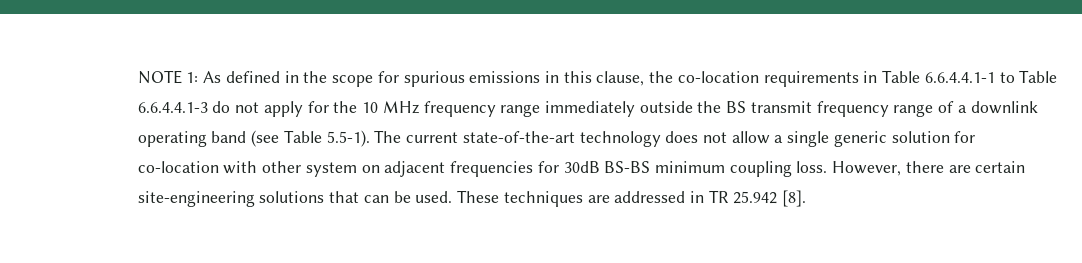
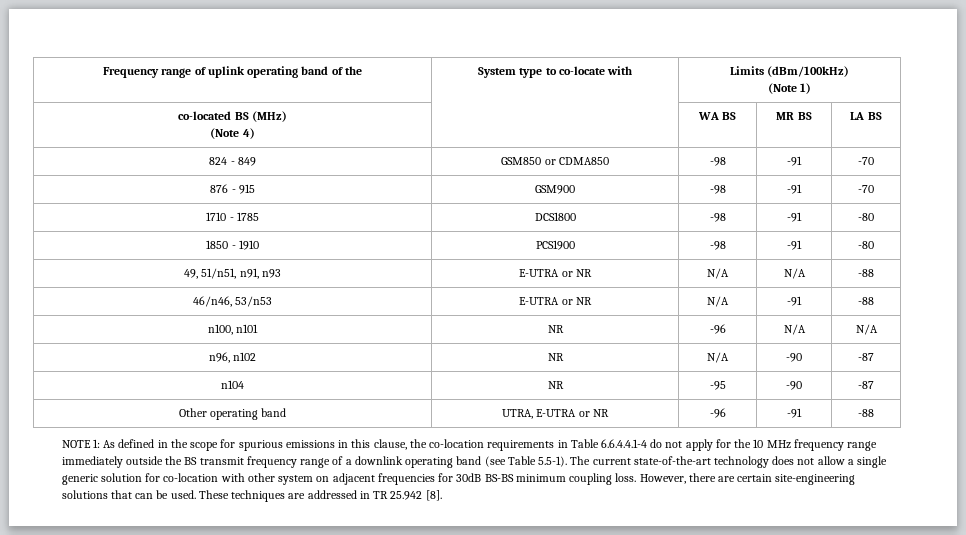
+ Frequency range of uplink operating band of the | System type to co-locate with | Limits (dBm/100kHz)
+ (Note 1)
+ co-located BS (MHz)
+ (Note 4) | | WA BS | MR BS | LA BS
+ 824 - 849 | GSM850 or CDMA850 | -98 | -91 | -70
+ 876 - 915 | GSM900 | -98 | -91 | -70
+ 1710 - 1785 | DCS1800 | -98 | -91 | -80
+ 1850 - 1910 | PCS1900 | -98 | -91 | -80
+ 49, 51/n51, n91, n93 | E-UTRA or NR | N/A | N/A | -88
+ 46/n46, 53/n53 | E-UTRA or NR | N/A | -91 | -88
+ n100, n101 | NR | -96 | N/A | N/A
+ n96, n102 | NR | N/A | -90 | -87
+ n104 | NR | -95 | -90 | -87
+ Other operating band | UTRA, E-UTRA or NR | -96 | -91 | -88
- As defined in the scope for spurious emissions in this clause, the co-location requirements in Table 6.6.4.4.1-1 to Table 6.6.4.4.1-3 do not apply for the 10 MHz frequency range immediately outside the BS transmit frequency range of a downlink operating band (see Table 5.5-1). The current state-of-the-art technology does not allow a single generic solution for co-location with other system on adjacent frequencies for 30dB BS-BS minimum coupling loss.
+ As defined in the scope for spurious emissions in this clause, the co-location requirements in Table 6.6.4.4.1-4 do not apply for the 10 MHz frequency range immediately outside the BS transmit frequency range of a downlink operating band (see Table 5.5-1). The current state-of-the-art technology does not allow a single generic solution for co-location with other system on adjacent frequencies for 30dB BS-BS minimum coupling loss.

